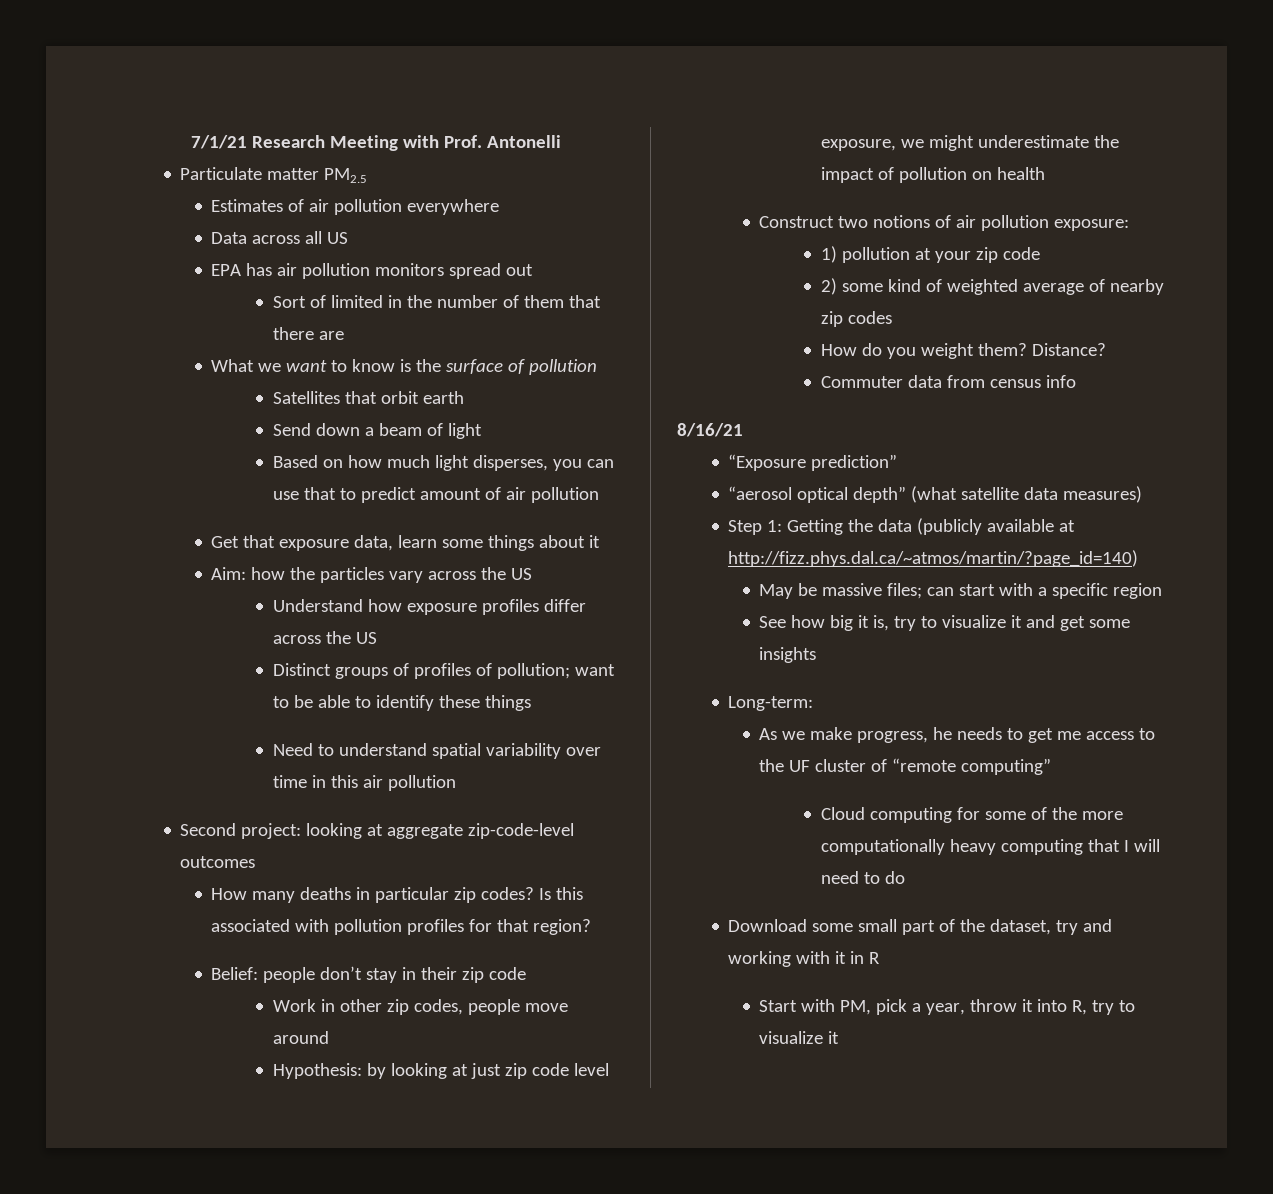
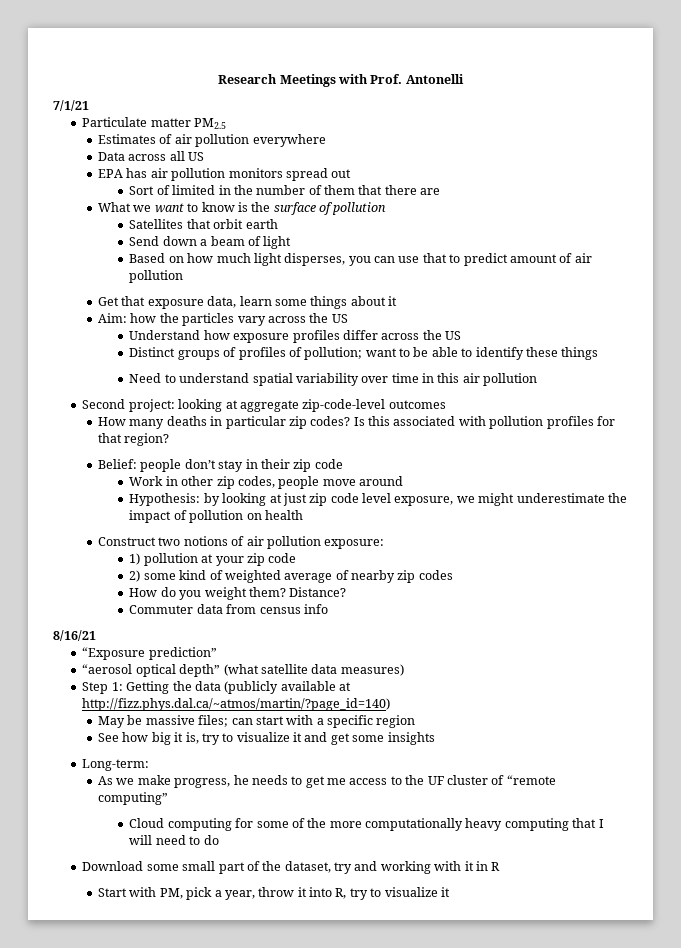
- 7/1/21 Research Meeting with Prof. Antonelli
+ Research Meetings with Prof. Antonelli
+ 7/1/21

